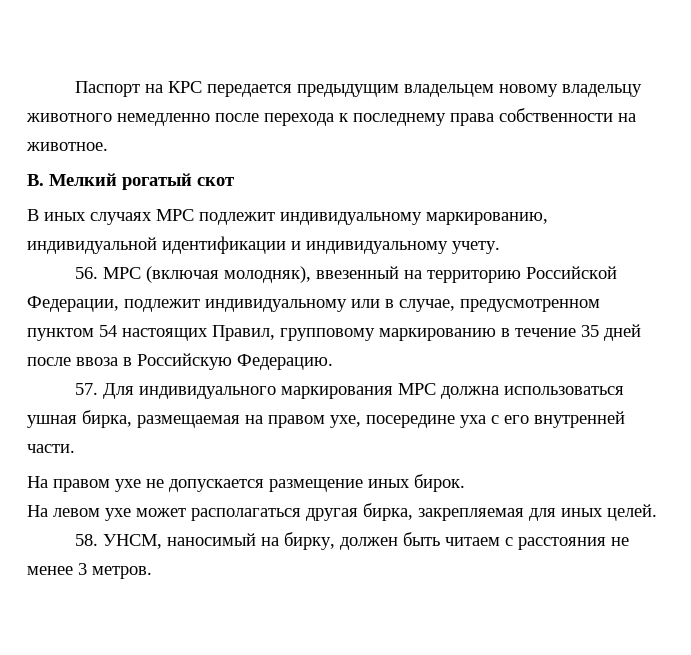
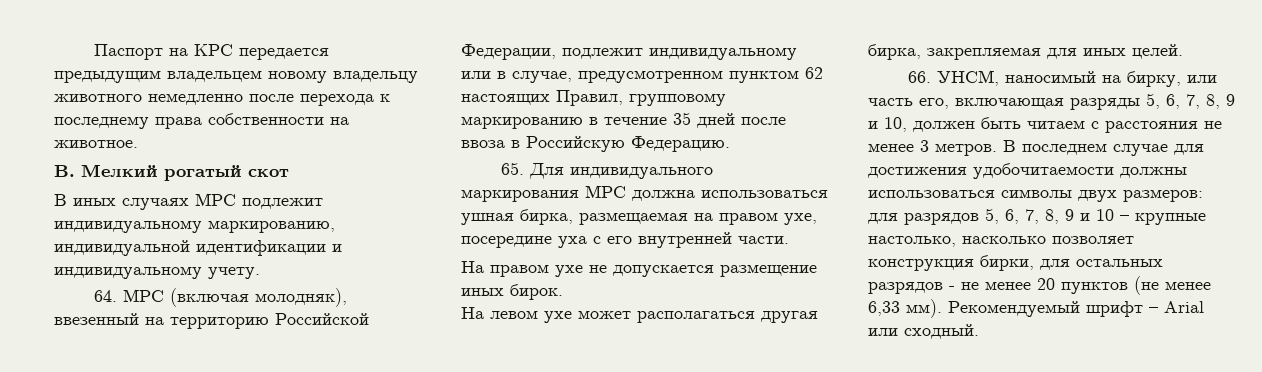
- 56. МРС (включая молодняк), ввезенный на территорию Российской Федерации, подлежит индивидуальному или в случае, предусмотренном пунктом 54 настоящих Правил, групповому маркированию в течение 35 дней после ввоза в Российскую Федерацию.
+ 64. МРС (включая молодняк), ввезенный на территорию Российской Федерации, подлежит индивидуальному или в случае, предусмотренном пунктом 62 настоящих Правил, групповому маркированию в течение 35 дней после ввоза в Российскую Федерацию.
- 57. Для индивидуального маркирования МРС должна использоваться ушная бирка, размещаемая на правом ухе, посередине уха с его внутренней части.
+ 65. Для индивидуального маркирования МРС должна использоваться ушная бирка, размещаемая на правом ухе, посередине уха с его внутренней части.
- 58. УНСМ, наносимый на бирку, должен быть читаем с расстояния не менее 3 метров.
+ 66. УНСМ, наносимый на бирку, или часть его, включающая разряды 5, 6, 7, 8, 9 и 10, должен быть читаем с расстояния не менее 3 метров.
+ В последнем случае для достижения удобочитаемости должны использоваться символы двух размеров: для разрядов 5, 6, 7, 8, 9 и 10 – крупные настолько, насколько позволяет конструкция бирки, для остальных разрядов - не менее 20 пунктов (не менее 6,33 мм). Рекомендуемый шрифт – Arial или сходный.

